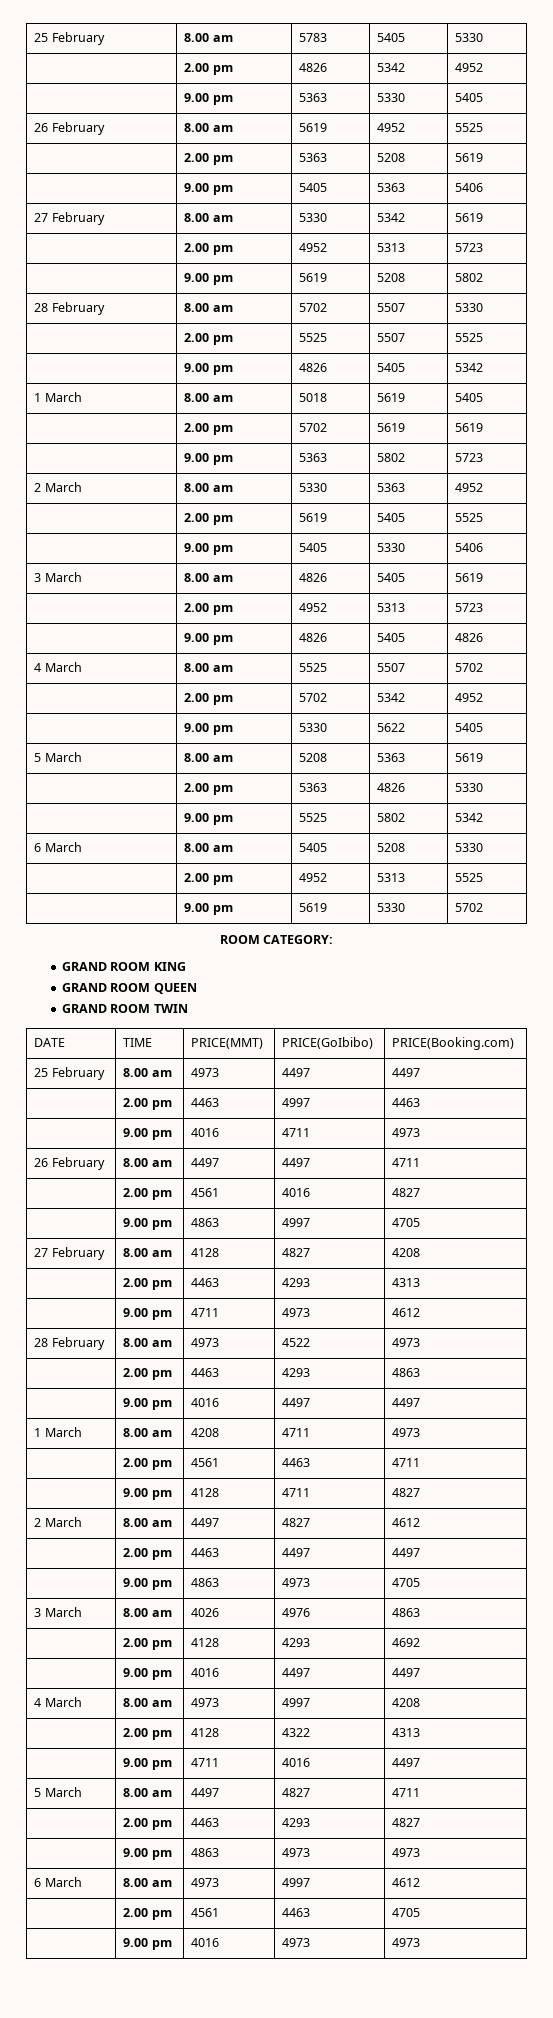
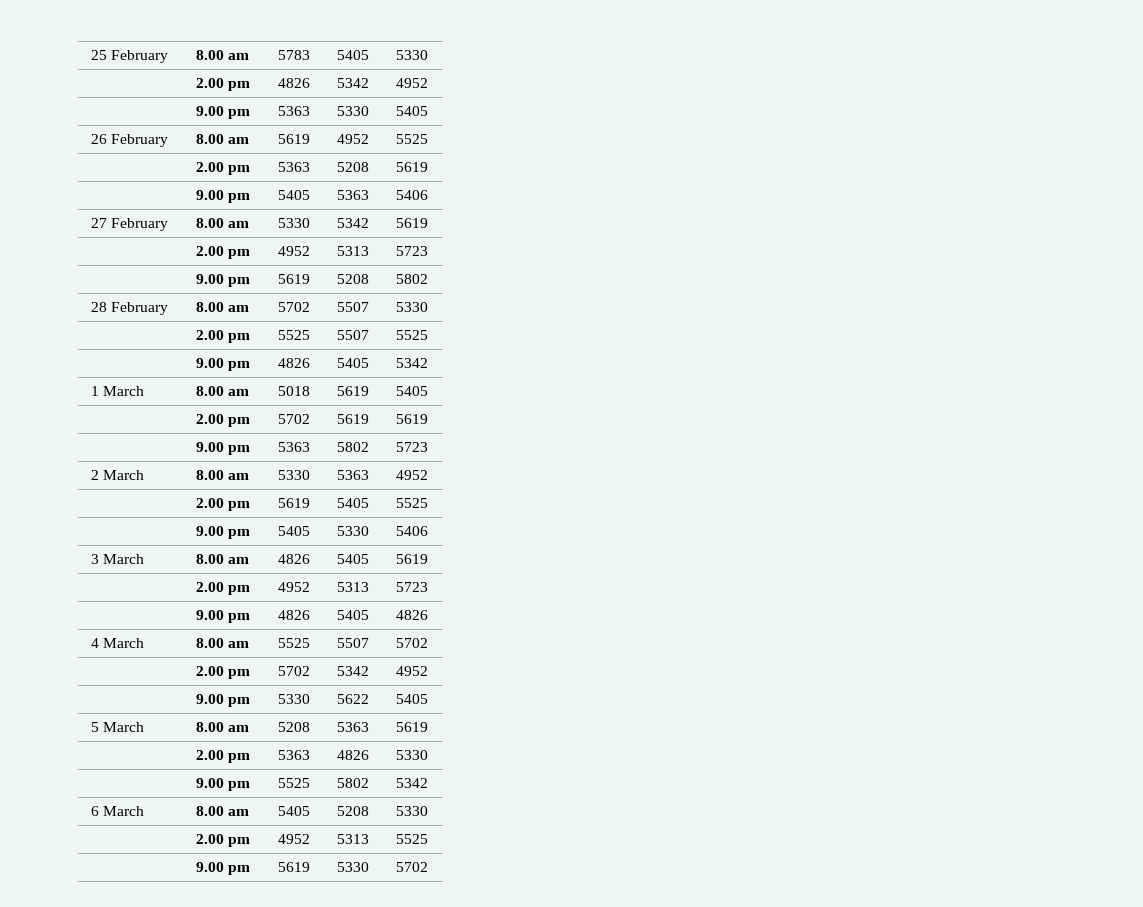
- ROOM CATEGORY:
- GRAND ROOM KING
- GRAND ROOM QUEEN
- GRAND ROOM TWIN
- DATE | TIME | PRICE(MMT) | PRICE(GoIbibo) | PRICE(Booking.com)
- 25 February | 8.00 am | 4973 | 4497 | 4497
- | 2.00 pm | 4463 | 4997 | 4463
- | 9.00 pm | 4016 | 4711 | 4973
- 26 February | 8.00 am | 4497 | 4497 | 4711
- | 2.00 pm | 4561 | 4016 | 4827
- | 9.00 pm | 4863 | 4997 | 4705
- 27 February | 8.00 am | 4128 | 4827 | 4208
- | 2.00 pm | 4463 | 4293 | 4313
- | 9.00 pm | 4711 | 4973 | 4612
- 28 February | 8.00 am | 4973 | 4522 | 4973
- | 2.00 pm | 4463 | 4293 | 4863
- | 9.00 pm | 4016 | 4497 | 4497
- 1 March | 8.00 am | 4208 | 4711 | 4973
- | 2.00 pm | 4561 | 4463 | 4711
- | 9.00 pm | 4128 | 4711 | 4827
- 2 March | 8.00 am | 4497 | 4827 | 4612
- | 2.00 pm | 4463 | 4497 | 4497
- | 9.00 pm | 4863 | 4973 | 4705
- 3 March | 8.00 am | 4026 | 4976 | 4863
- | 2.00 pm | 4128 | 4293 | 4692
- | 9.00 pm | 4016 | 4497 | 4497
- 4 March | 8.00 am | 4973 | 4997 | 4208
- | 2.00 pm | 4128 | 4322 | 4313
- | 9.00 pm | 4711 | 4016 | 4497
- 5 March | 8.00 am | 4497 | 4827 | 4711
- | 2.00 pm | 4463 | 4293 | 4827
- | 9.00 pm | 4863 | 4973 | 4973
- 6 March | 8.00 am | 4973 | 4997 | 4612
- | 2.00 pm | 4561 | 4463 | 4705
- | 9.00 pm | 4016 | 4973 | 4973

